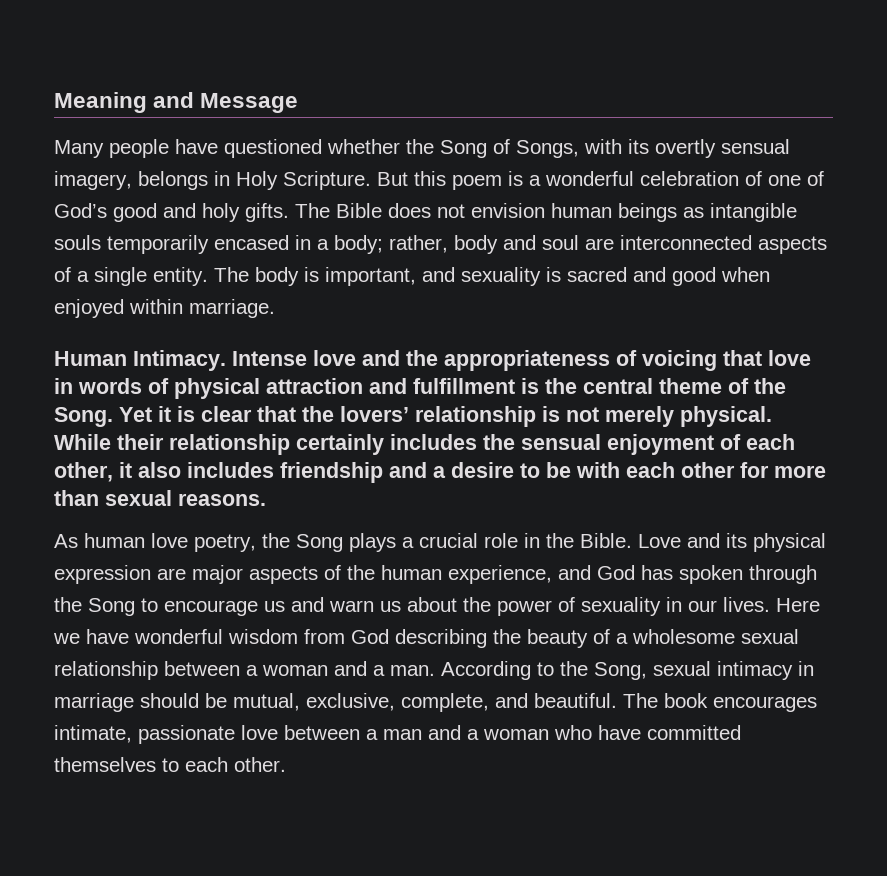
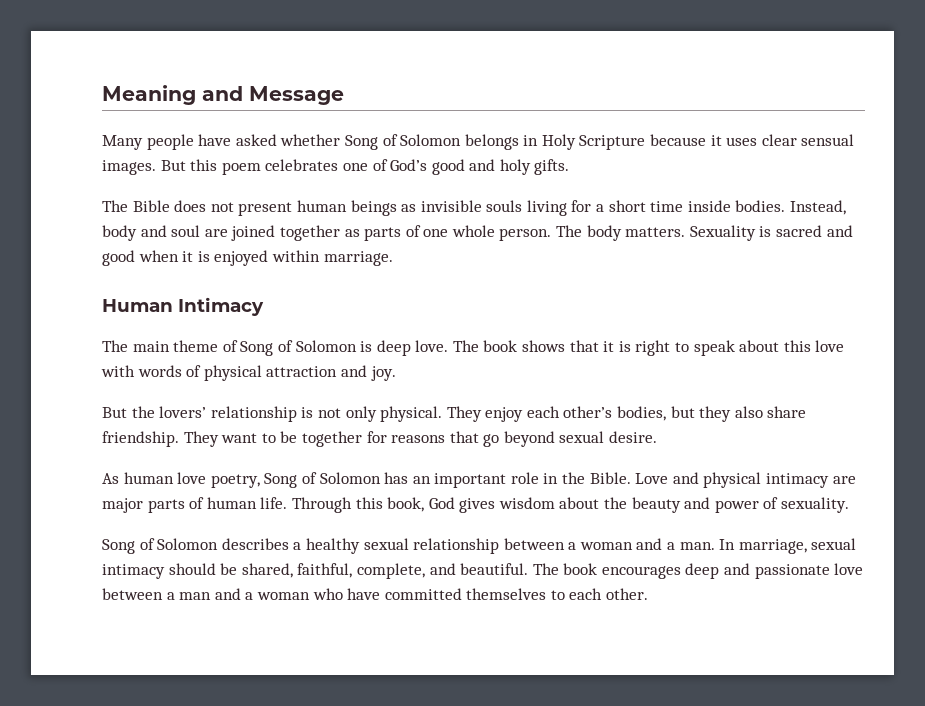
- Many people have questioned whether the Song of Songs, with its overtly sensual imagery, belongs in Holy Scripture. But this poem is a wonderful celebration of one of God’s good and holy gifts. The Bible does not envision human beings as intangible souls temporarily encased in a body; rather, body and soul are interconnected aspects of a single entity. The body is important, and sexuality is sacred and good when enjoyed within marriage.
+ Many people have asked whether Song of Solomon belongs in Holy Scripture because it uses clear sensual images. But this poem celebrates one of God’s good and holy gifts.
+ The Bible does not present human beings as invisible souls living for a short time inside bodies. Instead, body and soul are joined together as parts of one whole person. The body matters. Sexuality is sacred and good when it is enjoyed within marriage.
- Human Intimacy. Intense love and the appropriateness of voicing that love in words of physical attraction and fulfillment is the central theme of the Song. Yet it is clear that the lovers’ relationship is not merely physical. While their relationship certainly includes the sensual enjoyment of each other, it also includes friendship and a desire to be with each other for more than sexual reasons.
- As human love poetry, the Song plays a crucial role in the Bible.
+ Human Intimacy
+ The main theme of Song of Solomon is deep love. The book shows that it is right to speak about this love with words of physical attraction and joy.
+ But the lovers’ relationship is not only physical. They enjoy each other’s bodies, but they also share friendship. They want to be together for reasons that go beyond sexual desire.
+ As human love poetry, Song of Solomon has an important role in the Bible.
- Love and its physical expression are major aspects of the human experience, and God has spoken through the Song to encourage us and warn us about the power of sexuality in our lives. Here we have wonderful wisdom from God describing the beauty of a wholesome sexual relationship between a woman and a man.
+ Love and physical intimacy are major parts of human life. Through this book, God gives wisdom about the beauty and power of sexuality.
+ Song of Solomon describes a healthy sexual relationship between a woman and a man.
- According to the Song, sexual intimacy in marriage should be mutual, exclusive, complete, and beautiful.
+ In marriage, sexual intimacy should be shared, faithful, complete, and beautiful.
- The book encourages intimate, passionate love between a man and a woman who have committed themselves to each other.
+ The book encourages deep and passionate love between a man and a woman who have committed themselves to each other.

